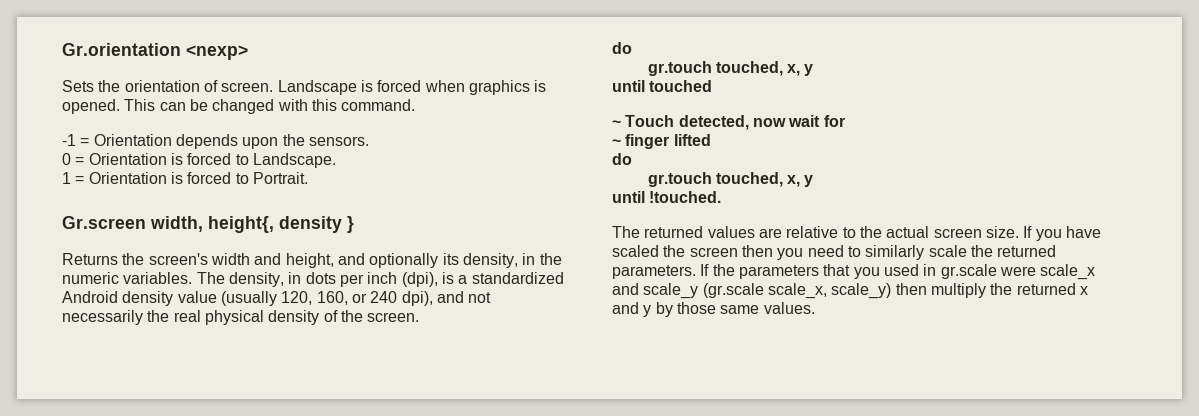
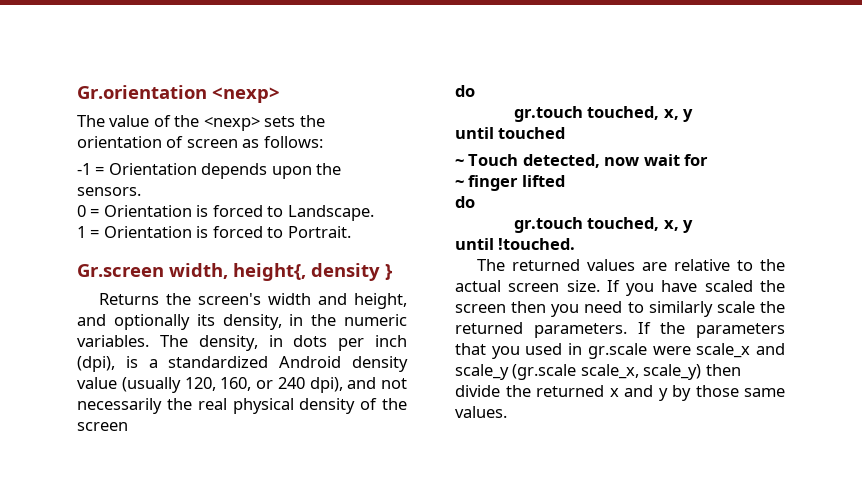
- Sets the orientation of screen. Landscape is forced when graphics is opened. This can be changed with this command.
+ The value of the <nexp> sets the orientation of screen as follows:
- The density, in dots per inch (dpi), is a standardized Android density value (usually 120, 160, or 240 dpi), and not necessarily the real physical density of the screen.
+ The density, in dots per inch (dpi), is a standardized Android density value (usually 120, 160, or 240 dpi), and not necessarily the real physical density of the screen
- If the parameters that you used in gr.scale were scale_x and scale_y (gr.scale scale_x, scale_y) then multiply the returned x and y by those same values.
+ If the parameters that you used in gr.scale were scale_x and scale_y (gr.scale scale_x, scale_y) then divide the returned x and y by those same values.

